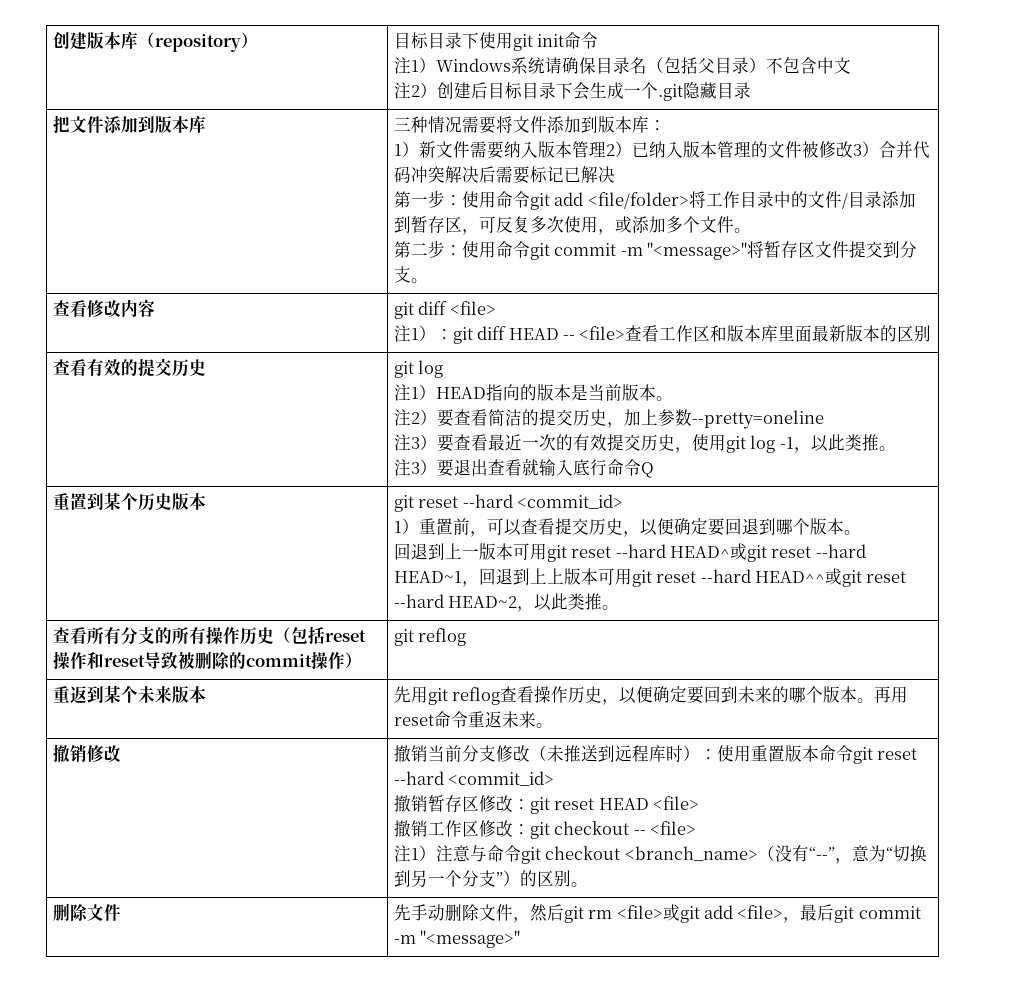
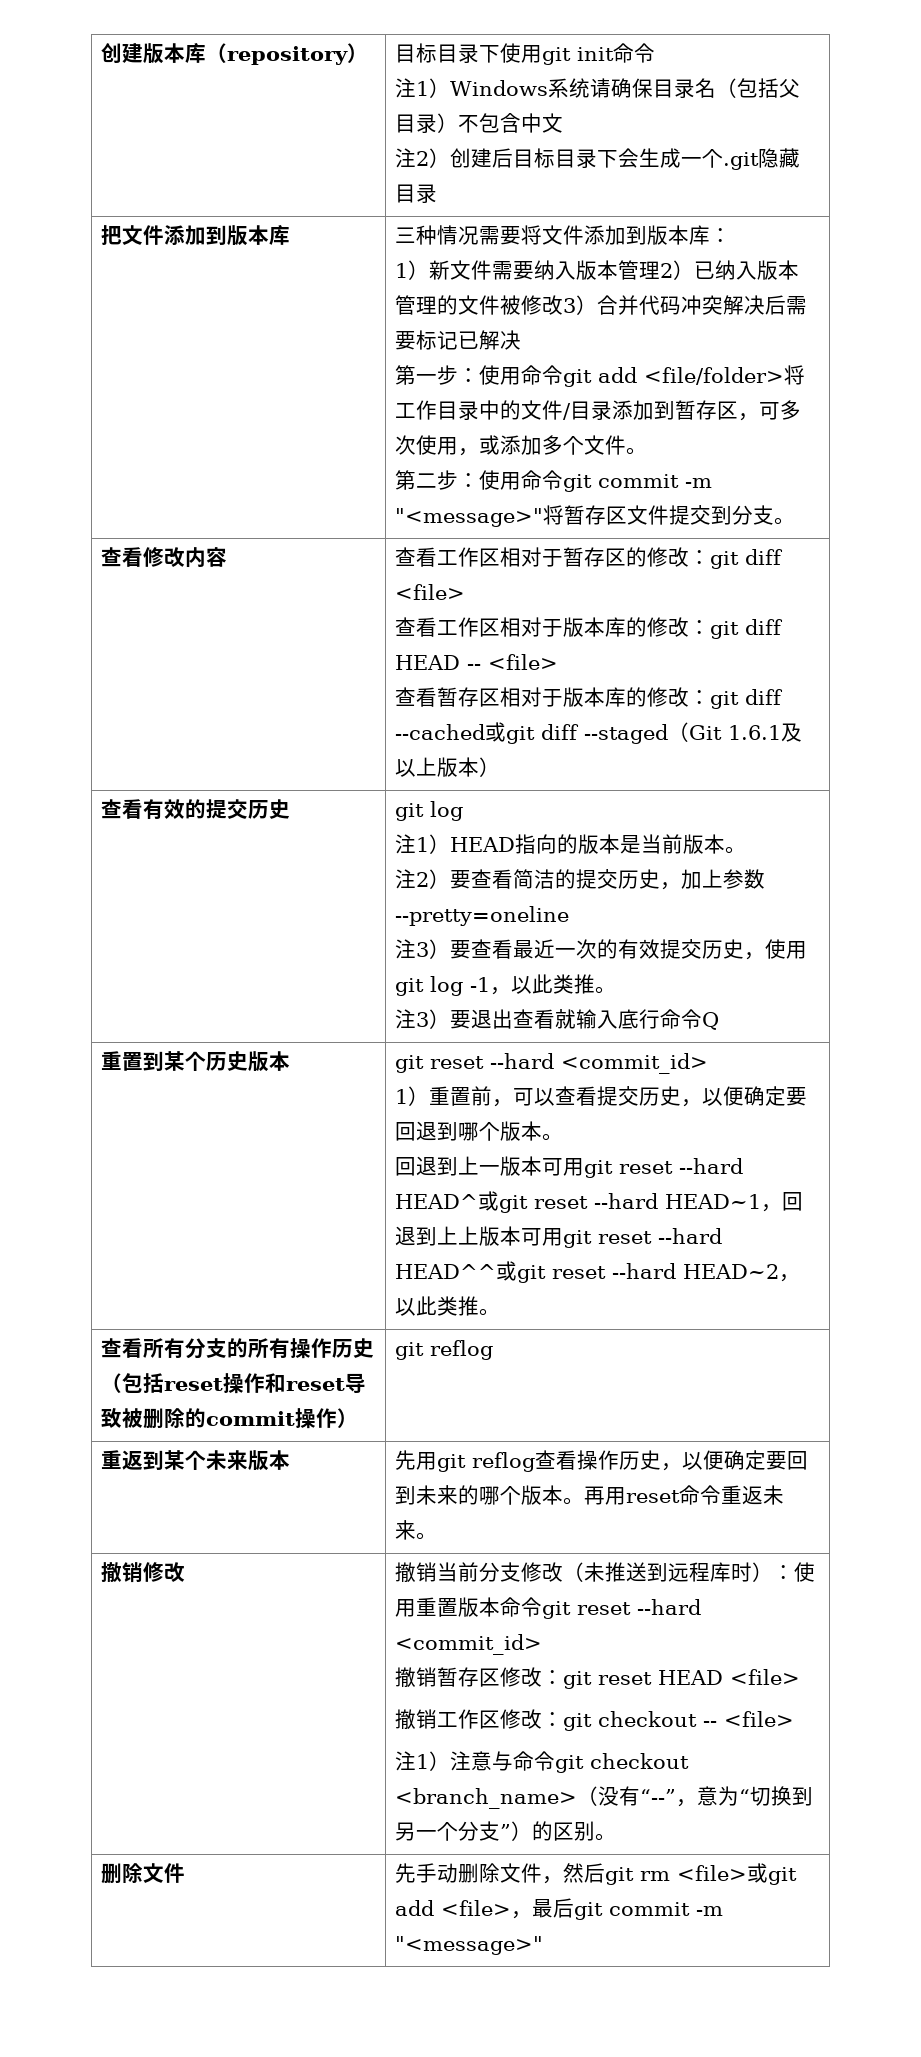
- 第一步：使用命令git add <file/folder>将工作目录中的文件/目录添加到暂存区，可反复多次使用，或添加多个文件。
+ 第一步：使用命令git add <file/folder>将工作目录中的文件/目录添加到暂存区，可多次使用，或添加多个文件。
- git diff <file>
- 注1）：git diff HEAD -- <file>查看工作区和版本库里面最新版本的区别
+ 查看工作区相对于暂存区的修改：git diff <file>
+ 查看工作区相对于版本库的修改：git diff HEAD -- <file>
+ 查看暂存区相对于版本库的修改：git diff --cached或git diff --staged（Git 1.6.1及以上版本）

